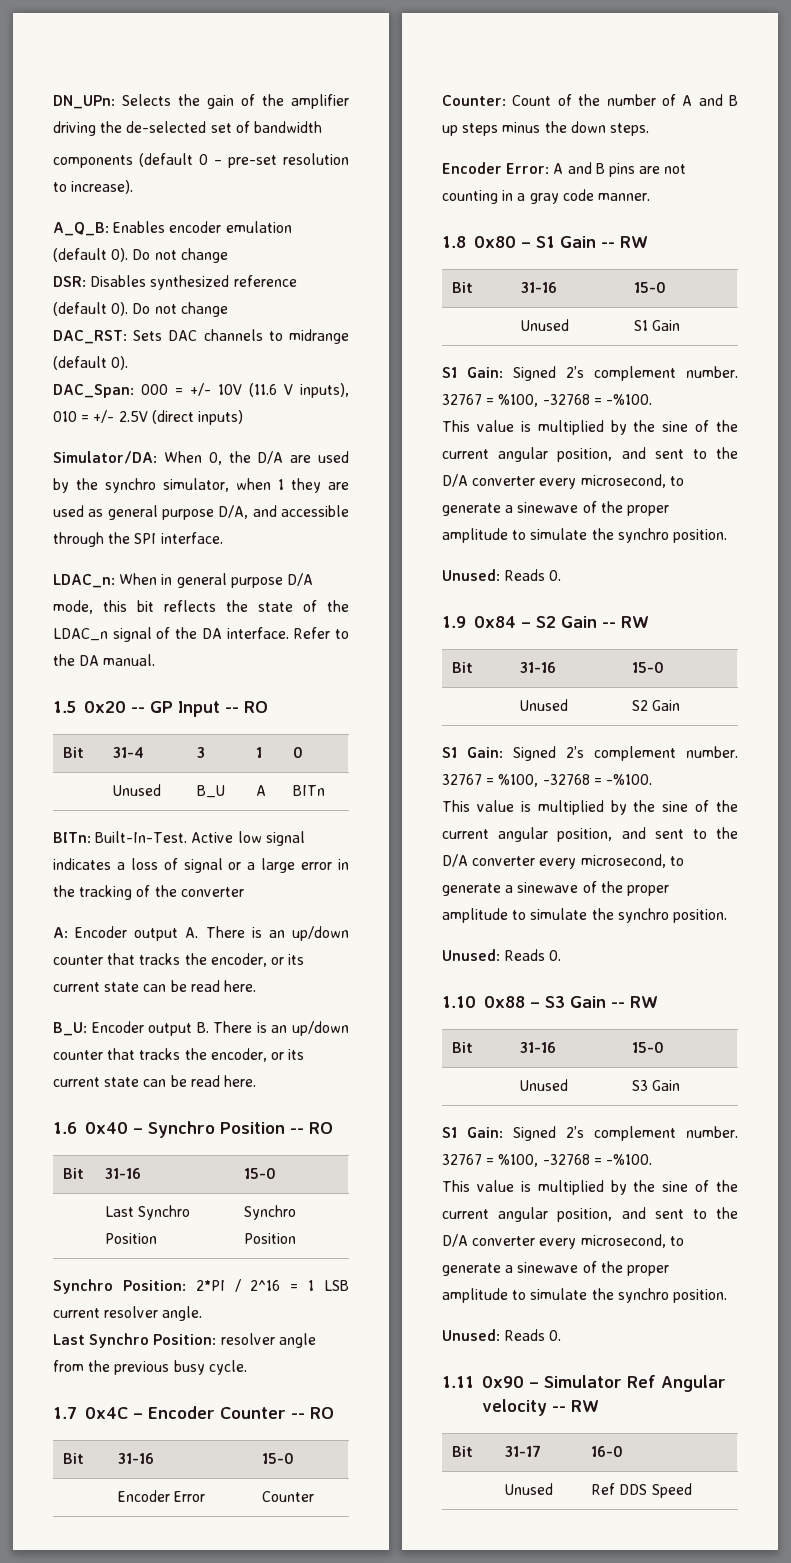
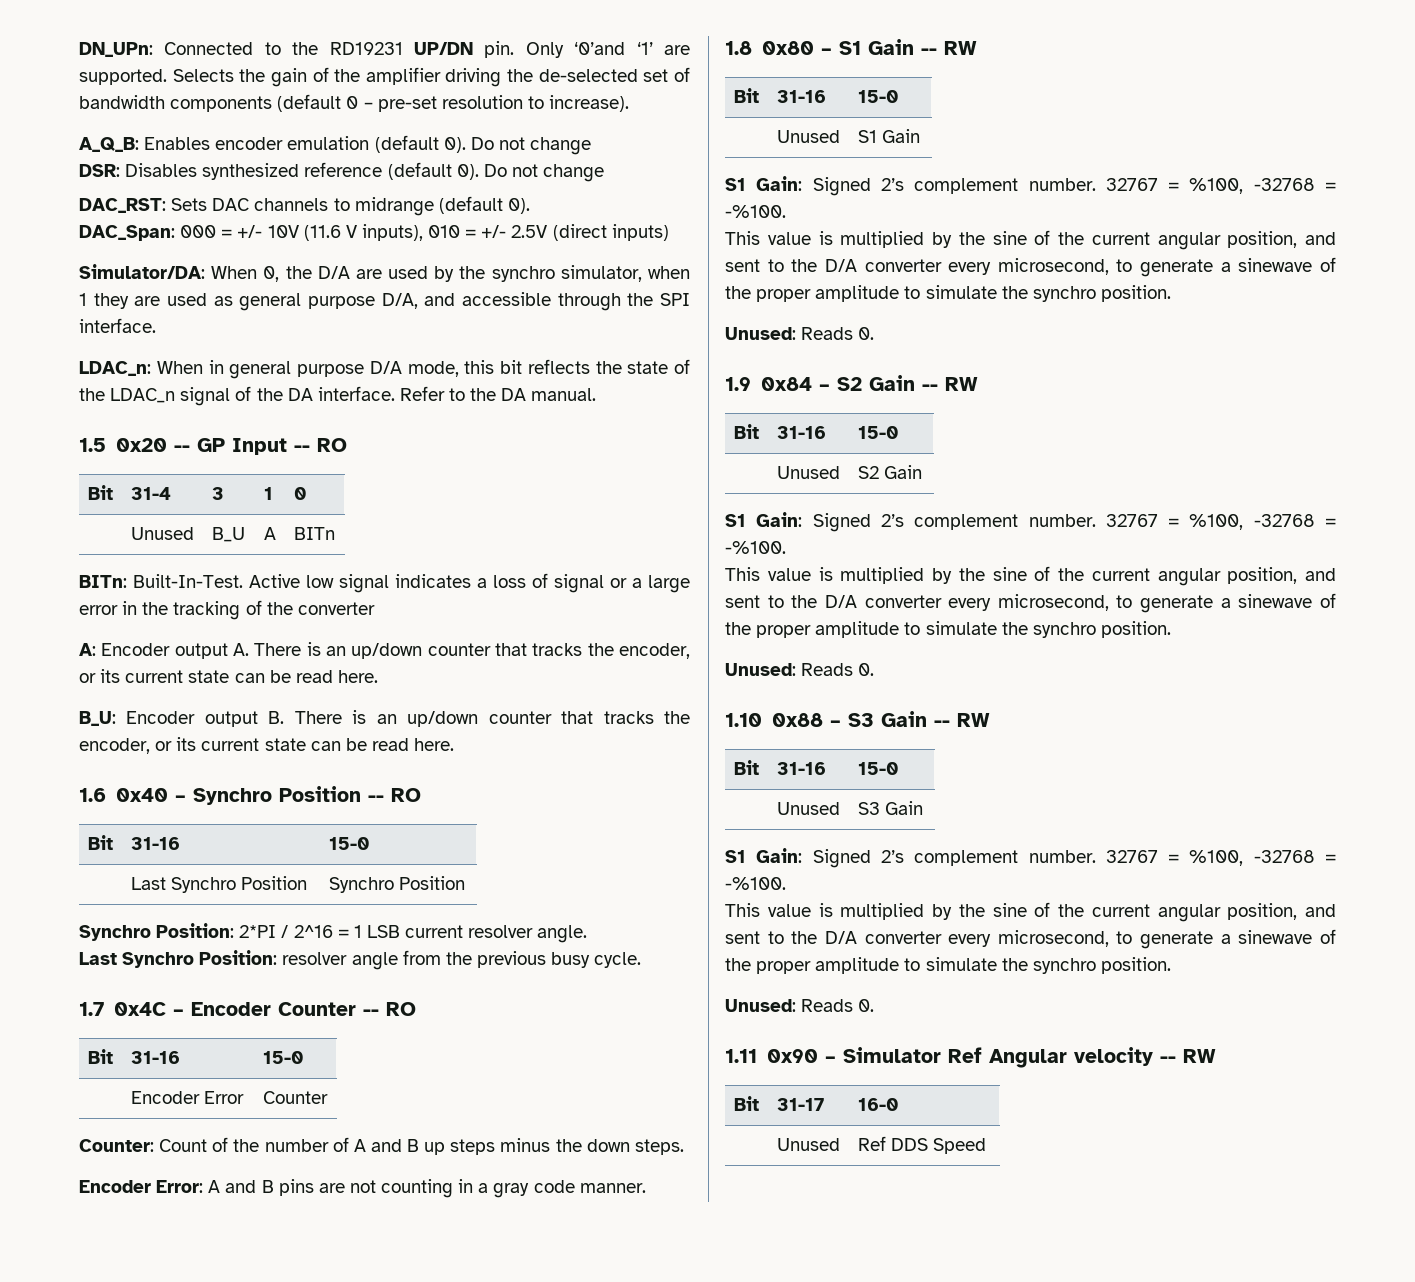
- DN_UPn: Selects the gain of the amplifier driving the de-selected set of bandwidth
- components (default 0 – pre-set resolution to increase).
+ DN_UPn: Connected to the RD19231 UP/DN pin. Only ‘0’and ‘1’ are supported. Selects the gain of the amplifier driving the de-selected set of bandwidth components (default 0 – pre-set resolution to increase).

